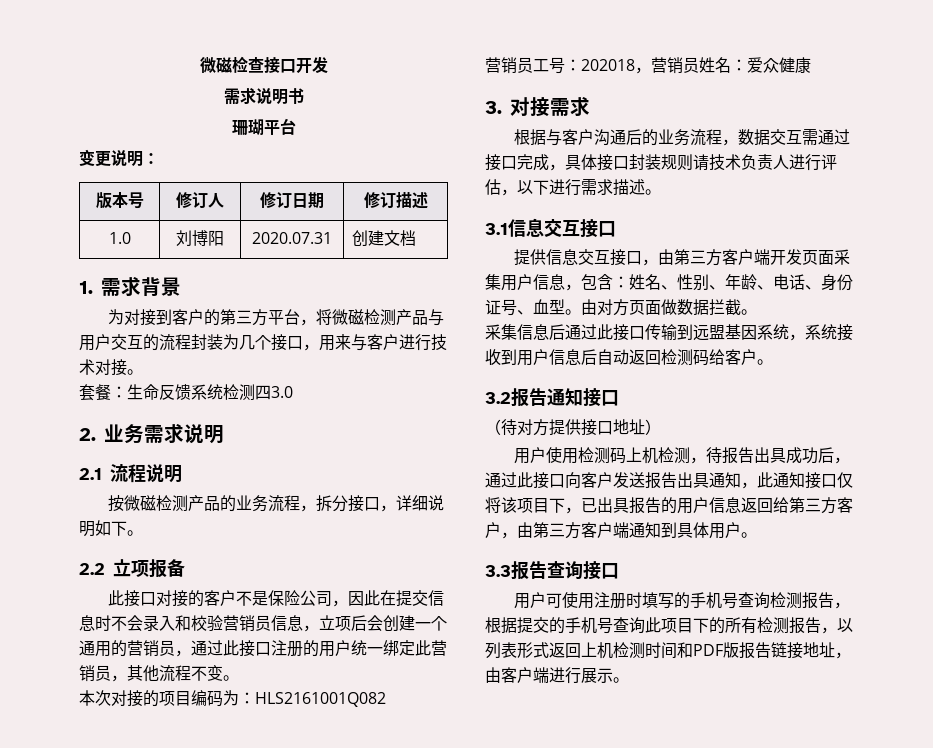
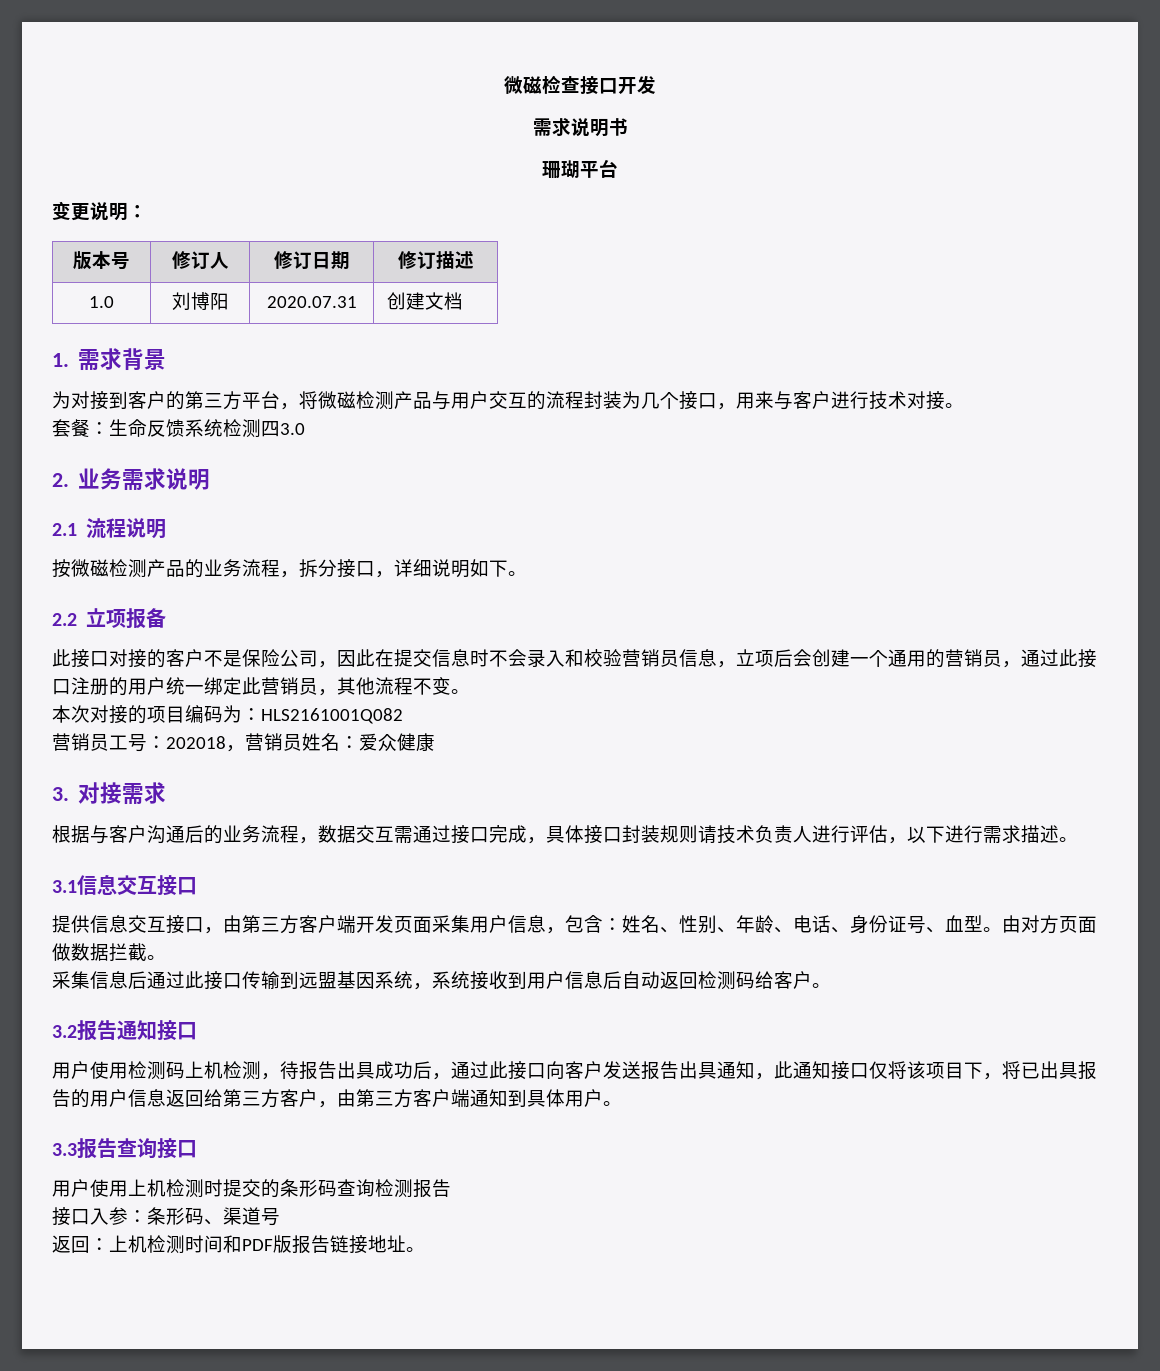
- （待对方提供接口地址）
- 用户使用检测码上机检测，待报告出具成功后，通过此接口向客户发送报告出具通知，此通知接口仅将该项目下，已出具报告的用户信息返回给第三方客户，由第三方客户端通知到具体用户。
+ 用户使用检测码上机检测，待报告出具成功后，通过此接口向客户发送报告出具通知，此通知接口仅将该项目下，将已出具报告的用户信息返回给第三方客户，由第三方客户端通知到具体用户。
- 用户可使用注册时填写的手机号查询检测报告，根据提交的手机号查询此项目下的所有检测报告，以列表形式返回上机检测时间和PDF版报告链接地址，由客户端进行展示。
+ 用户使用上机检测时提交的条形码查询检测报告
+ 接口入参：条形码、渠道号
+ 返回：上机检测时间和PDF版报告链接地址。

